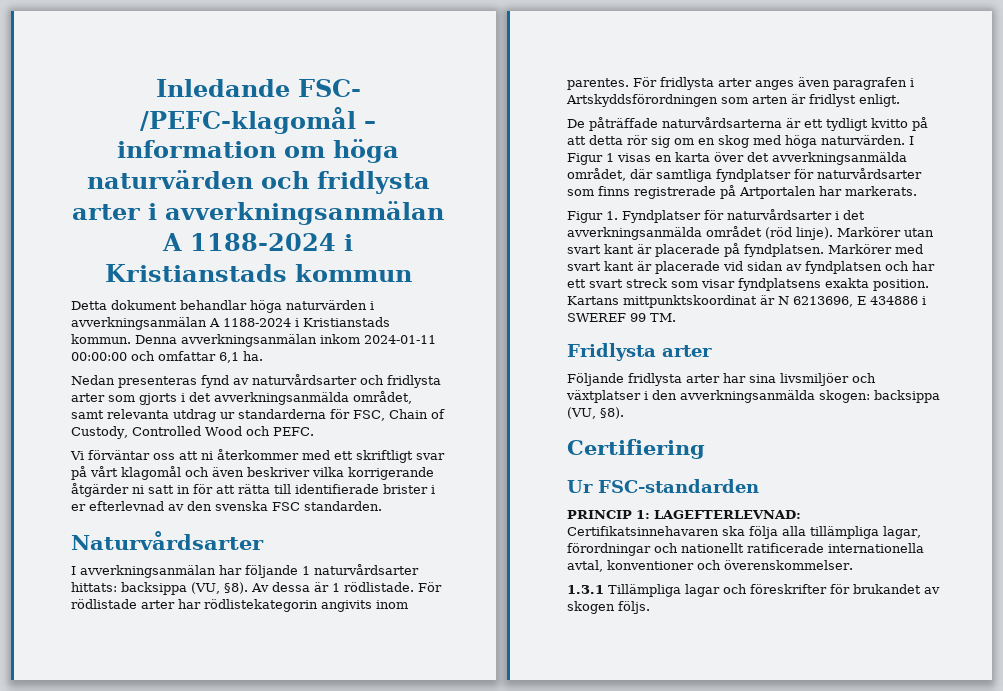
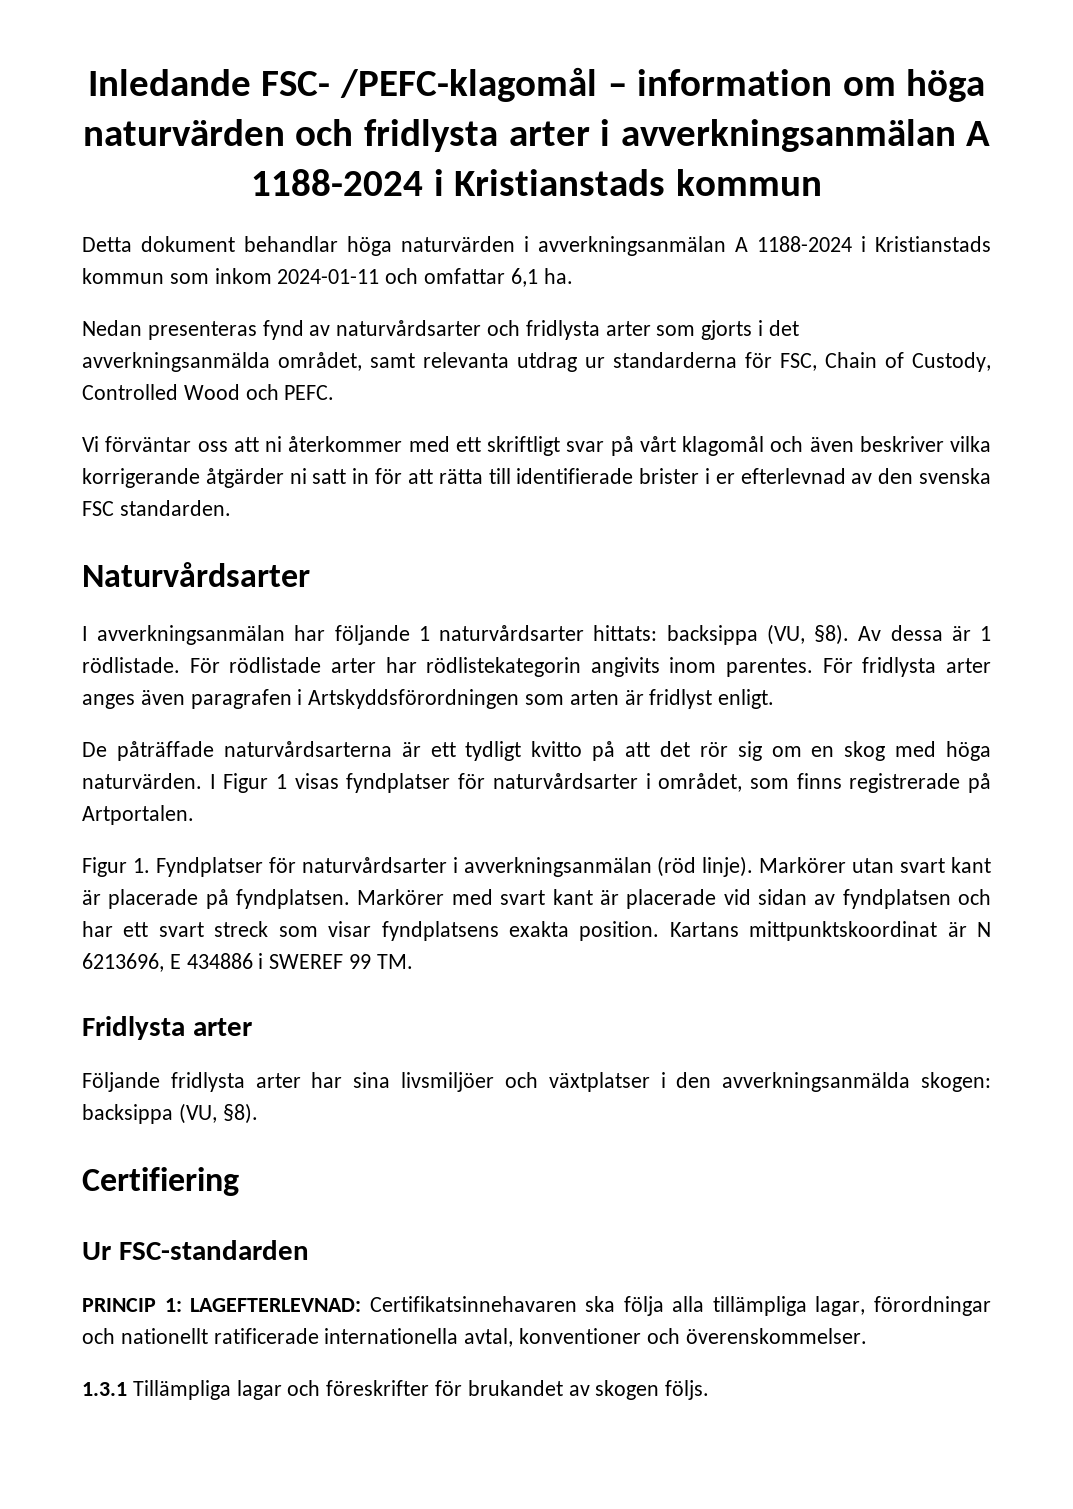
- Detta dokument behandlar höga naturvärden i avverkningsanmälan A 1188-2024 i Kristianstads kommun. Denna avverkningsanmälan inkom 2024-01-11 00:00:00 och omfattar 6,1 ha.
+ Detta dokument behandlar höga naturvärden i avverkningsanmälan A 1188-2024 i Kristianstads kommun som inkom 2024-01-11 och omfattar 6,1 ha.
- De påträffade naturvårdsarterna är ett tydligt kvitto på att detta rör sig om en skog med höga naturvärden.
+ De påträffade naturvårdsarterna är ett tydligt kvitto på att det rör sig om en skog med höga naturvärden.
- I Figur 1 visas en karta över det avverkningsanmälda området, där samtliga fyndplatser för naturvårdsarter som finns registrerade på Artportalen har markerats.
+ I Figur 1 visas fyndplatser för naturvårdsarter i området, som finns registrerade på Artportalen.
- Figur 1. Fyndplatser för naturvårdsarter i det avverkningsanmälda området (röd linje).
+ Figur 1. Fyndplatser för naturvårdsarter i avverkningsanmälan (röd linje).

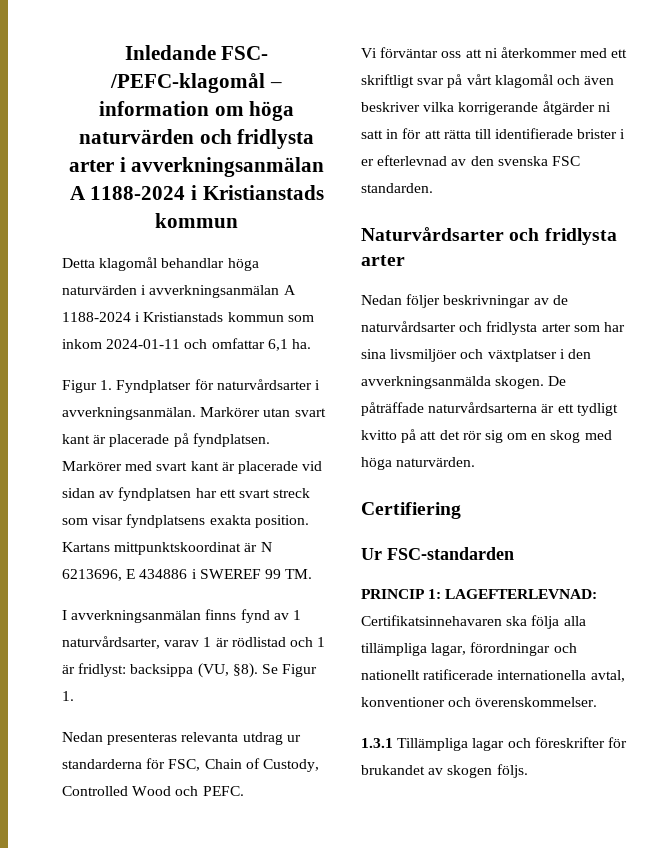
- Detta dokument behandlar höga naturvärden i avverkningsanmälan A 1188-2024 i Kristianstads kommun som inkom 2024-01-11 och omfattar 6,1 ha.
+ Detta klagomål behandlar höga naturvärden i avverkningsanmälan A 1188-2024 i Kristianstads kommun som inkom 2024-01-11 och omfattar 6,1 ha.
- Nedan presenteras fynd av naturvårdsarter och fridlysta arter som gjorts i det avverkningsanmälda området, samt relevanta utdrag ur standarderna för FSC, Chain of Custody, Controlled Wood och PEFC.
+ Figur 1. Fyndplatser för naturvårdsarter i avverkningsanmälan. Markörer utan svart kant är placerade på fyndplatsen. Markörer med svart kant är placerade vid sidan av fyndplatsen har ett svart streck som visar fyndplatsens exakta position. Kartans mittpunktskoordinat är N 6213696, E 434886 i SWEREF 99 TM.
+ I avverkningsanmälan finns fynd av 1 naturvårdsarter, varav 1 är rödlistad och 1 är fridlyst: backsippa (VU, §8). Se Figur 1.
+ Nedan presenteras relevanta utdrag ur standarderna för FSC, Chain of Custody, Controlled Wood och PEFC.
- Naturvårdsarter
- I avverkningsanmälan har följande 1 naturvårdsarter hittats: backsippa (VU, §8). Av dessa är 1 rödlistade. För rödlistade arter har rödlistekategorin angivits inom parentes. För fridlysta arter anges även paragrafen i Artskyddsförordningen som arten är fridlyst enligt.
- De påträffade naturvårdsarterna är ett tydligt kvitto på att det rör sig om en skog med höga naturvärden. I Figur 1 visas fyndplatser för naturvårdsarter i området, som finns registrerade på Artportalen.
- Figur 1. Fyndplatser för naturvårdsarter i avverkningsanmälan (röd linje). Markörer utan svart kant är placerade på fyndplatsen. Markörer med svart kant är placerade vid sidan av fyndplatsen och har ett svart streck som visar fyndplatsens exakta position. Kartans mittpunktskoordinat är N 6213696, E 434886 i SWEREF 99 TM.
- Fridlysta arter
- Följande fridlysta arter har sina livsmiljöer och växtplatser i den avverkningsanmälda skogen: backsippa (VU, §8).
+ Naturvårdsarter och fridlysta arter
+ Nedan följer beskrivningar av de naturvårdsarter och fridlysta arter som har sina livsmiljöer och växtplatser i den avverkningsanmälda skogen. De påträffade naturvårdsarterna är ett tydligt kvitto på att det rör sig om en skog med höga naturvärden.

